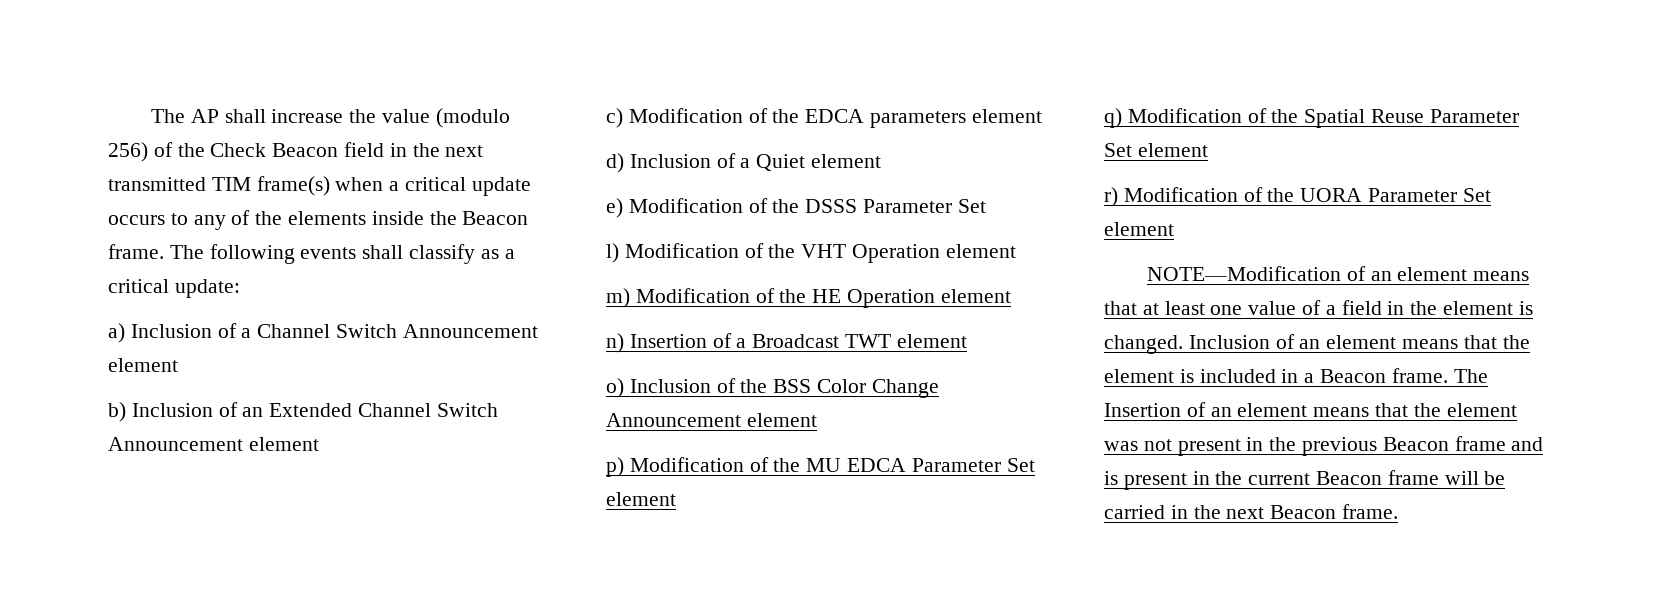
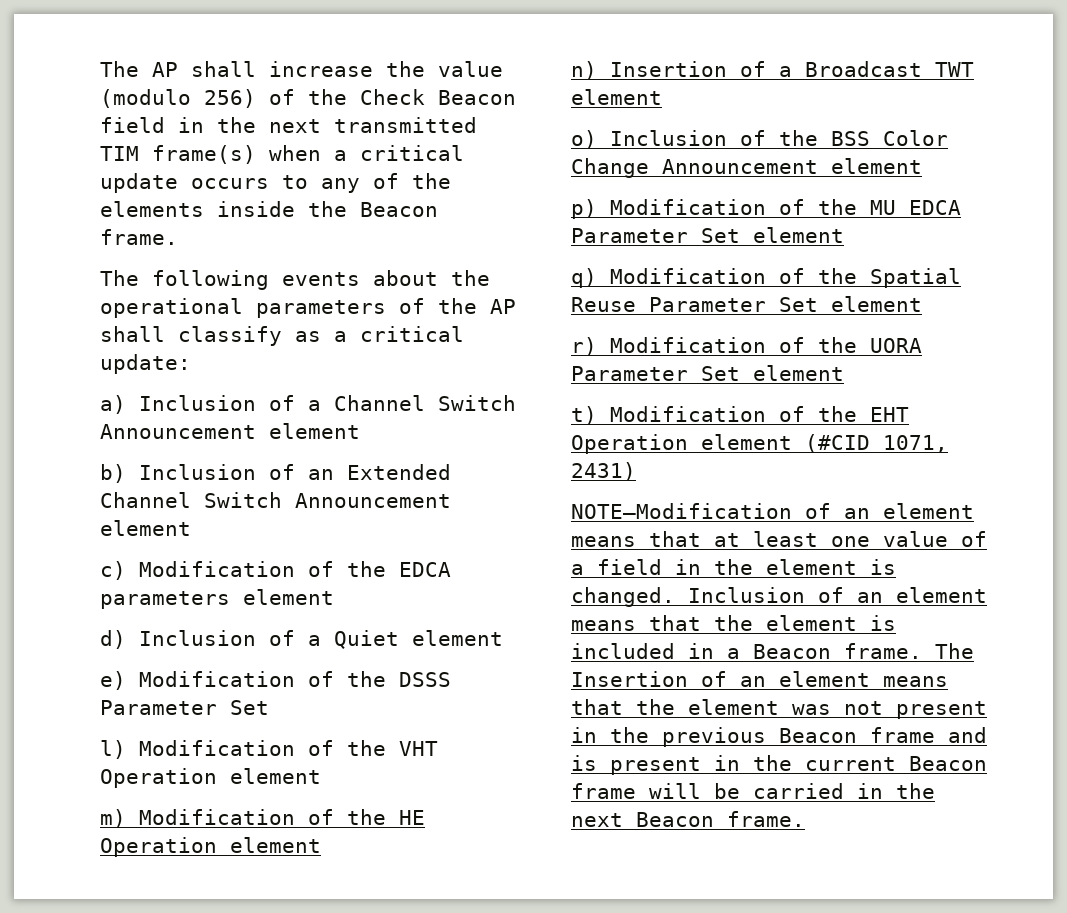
- The AP shall increase the value (modulo 256) of the Check Beacon field in the next transmitted TIM frame(s) when a critical update occurs to any of the elements inside the Beacon frame. The following events shall classify as a critical update:
+ The AP shall increase the value (modulo 256) of the Check Beacon field in the next transmitted TIM frame(s) when a critical update occurs to any of the elements inside the Beacon frame.
+ The following events about the operational parameters of the AP shall classify as a critical update:
+ t) Modification of the EHT Operation element (#CID 1071, 2431)

